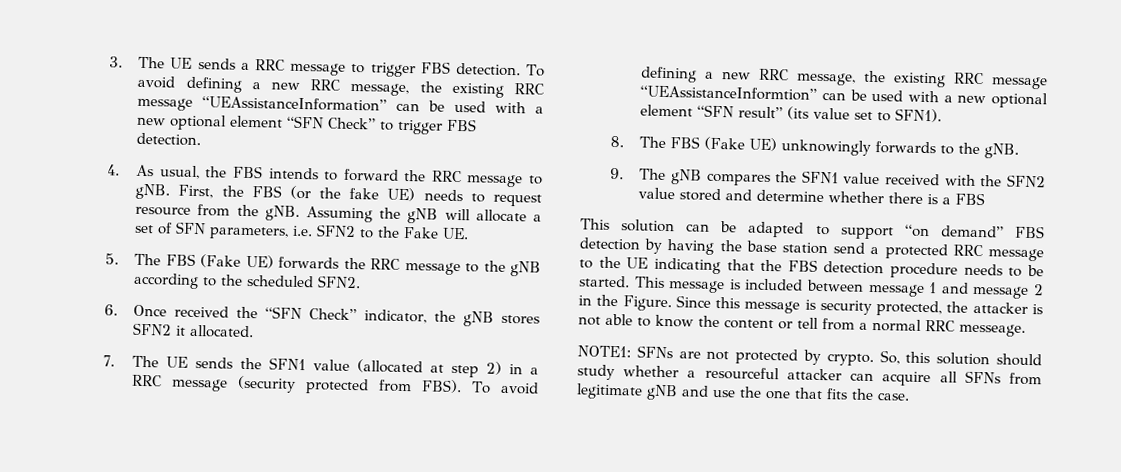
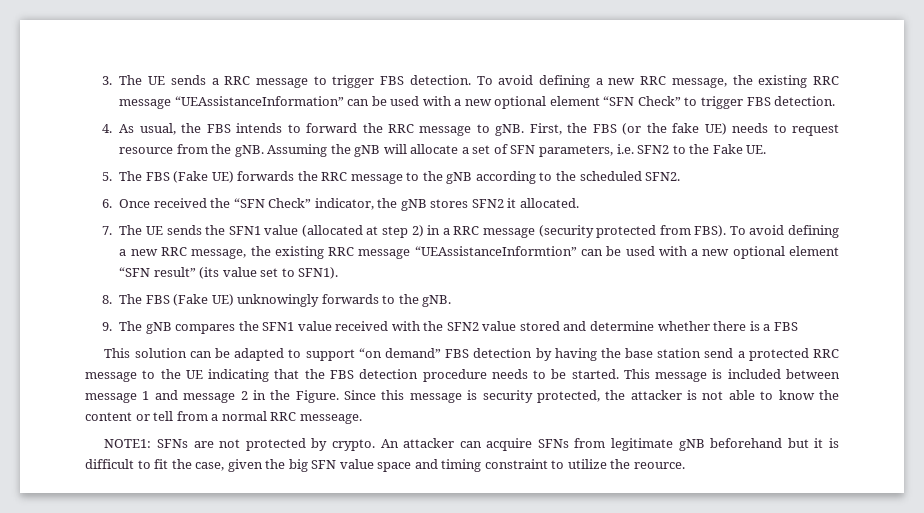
- So, this solution should study whether a resourceful attacker can acquire all SFNs from legitimate gNB and use the one that fits the case.
+ An attacker can acquire SFNs from legitimate gNB beforehand but it is difficult to fit the case, given the big SFN value space and timing constraint to utilize the reource.

